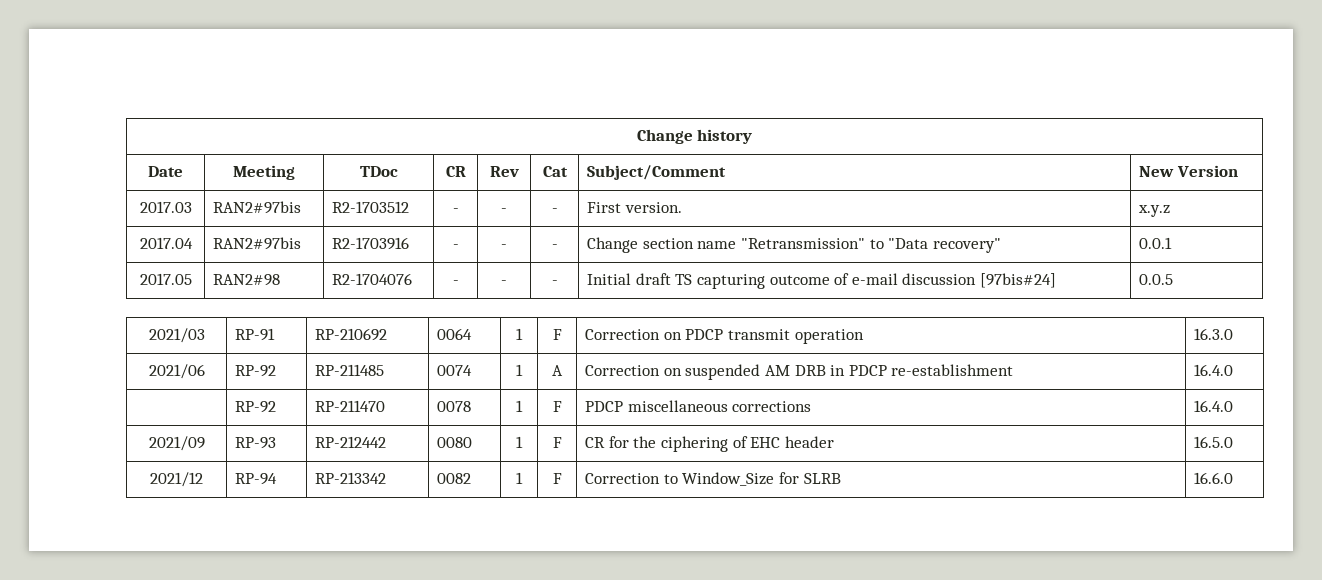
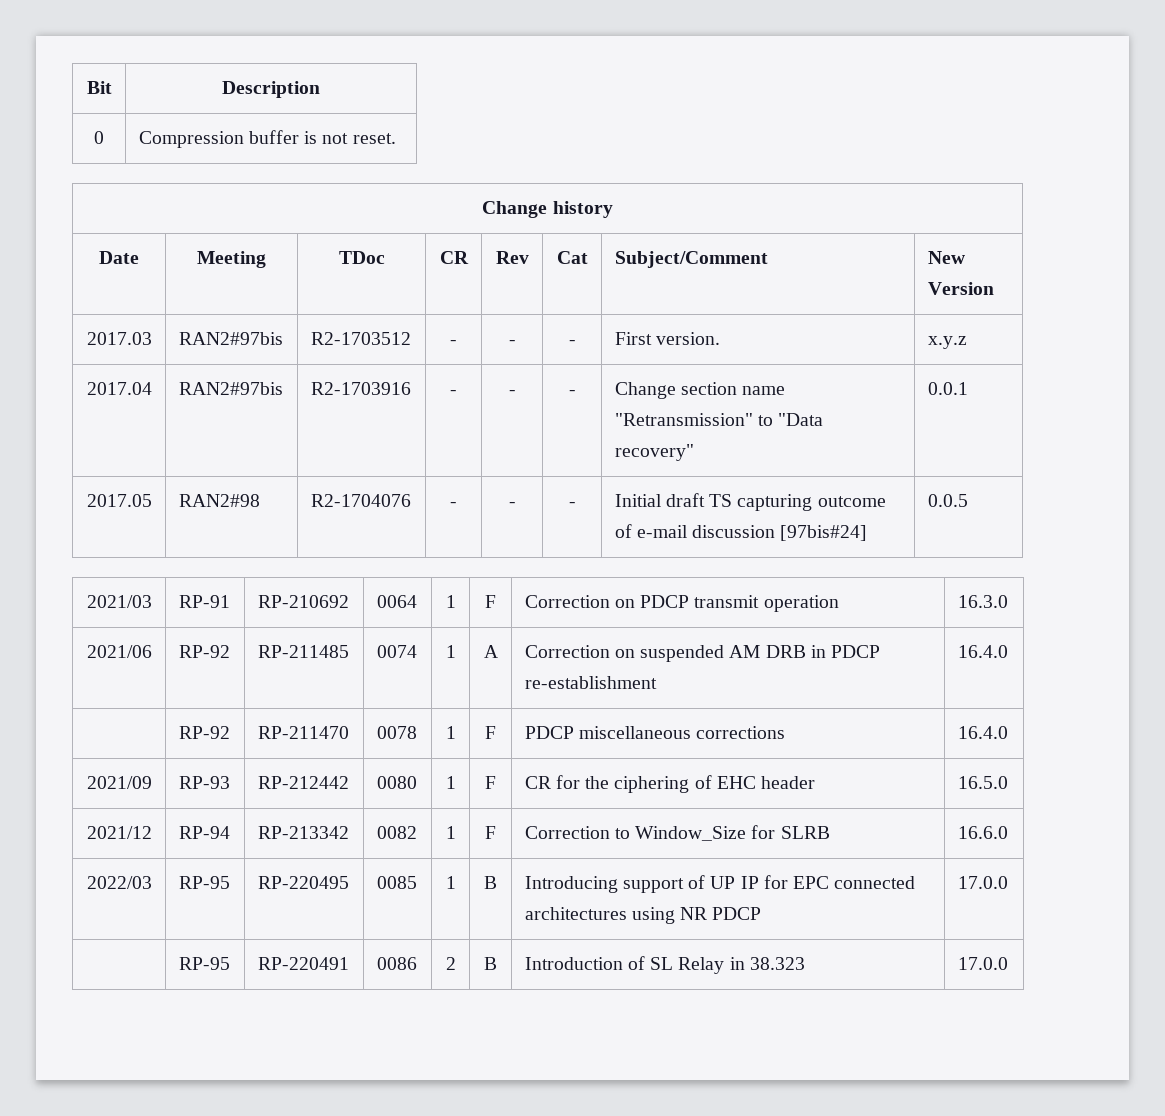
+ Bit | Description
+ 0 | Compression buffer is not reset.
+ 2022/03 | RP-95 | RP-220495 | 0085 | 1 | B | Introducing support of UP IP for EPC connected architectures using NR PDCP | 17.0.0
+ | RP-95 | RP-220491 | 0086 | 2 | B | Introduction of SL Relay in 38.323 | 17.0.0

